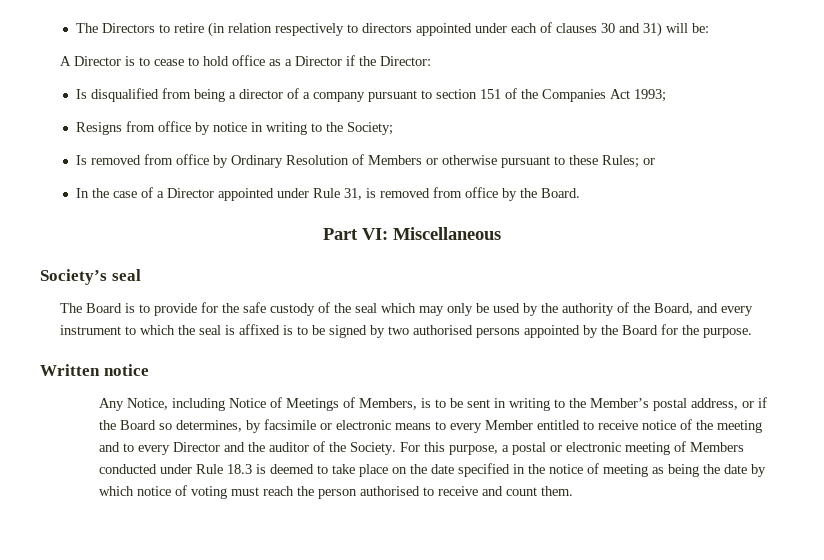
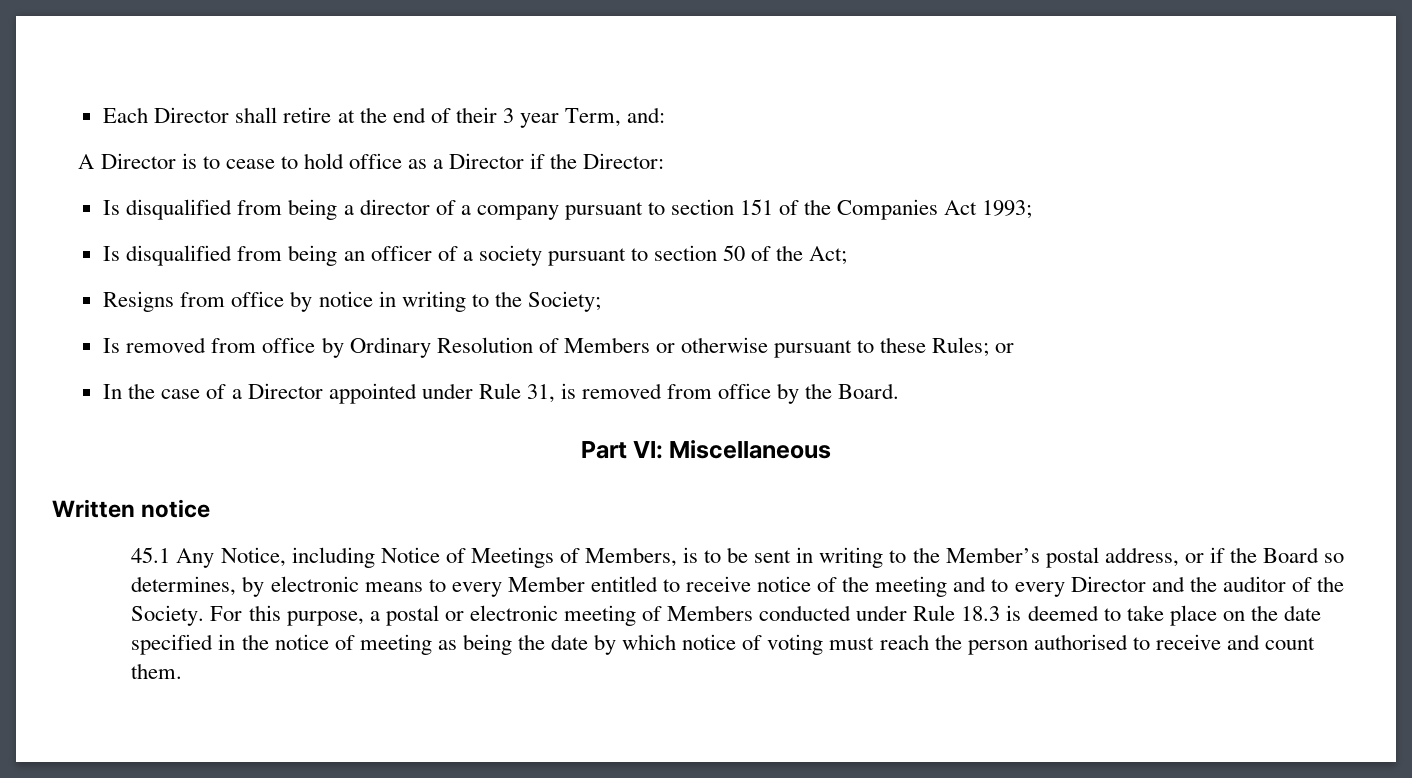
- The Directors to retire (in relation respectively to directors appointed under each of clauses 30 and 31) will be:
+ Each Director shall retire at the end of their 3 year Term, and:
+ Is disqualified from being an officer of a society pursuant to section 50 of the Act;
- Society’s seal
- The Board is to provide for the safe custody of the seal which may only be used by the authority of the Board, and every instrument to which the seal is affixed is to be signed by two authorised persons appointed by the Board for the purpose.
- Any Notice, including Notice of Meetings of Members, is to be sent in writing to the Member’s postal address, or if the Board so determines, by facsimile or electronic means to every Member entitled to receive notice of the meeting and to every Director and the auditor of the Society.
+ 45.1 Any Notice, including Notice of Meetings of Members, is to be sent in writing to the Member’s postal address, or if the Board so determines, by electronic means to every Member entitled to receive notice of the meeting and to every Director and the auditor of the Society.

